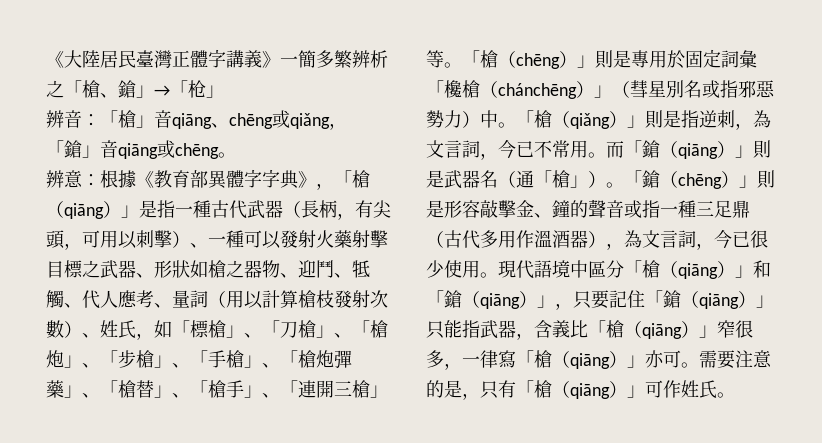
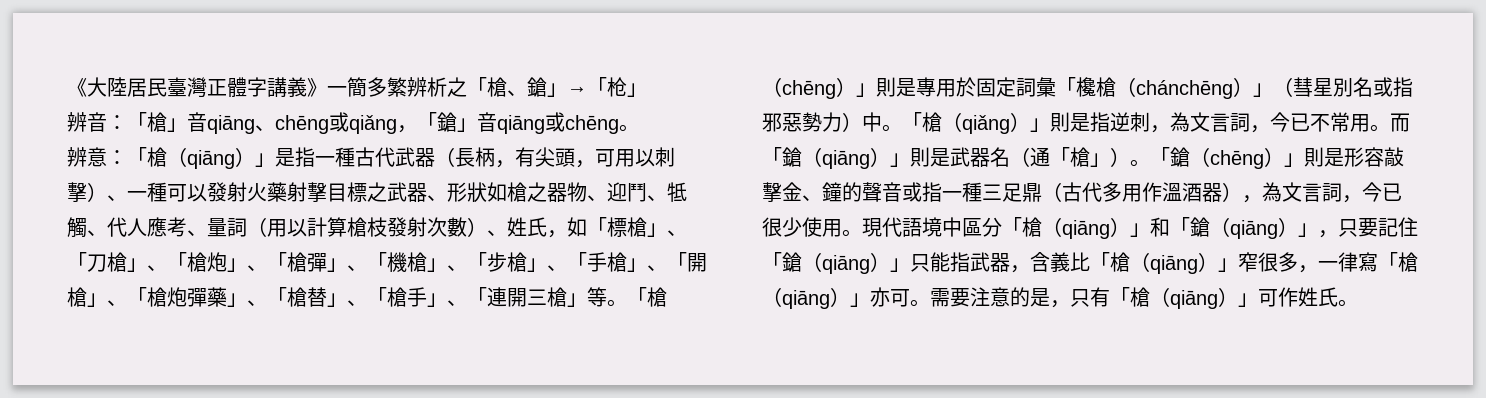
- 根據《教育部異體字字典》，「槍（qiāng）」是指一種古代武器（長柄，有尖頭，可用以刺擊）、一種可以發射火藥射擊目標之武器、形狀如槍之器物、迎鬥、牴觸、代人應考、量詞（用以計算槍枝發射次數）、姓氏，如「標槍」、「刀槍」、「槍炮」、「步槍」、「手槍」、「槍炮彈藥」、「槍替」、「槍手」、「連開三槍」等。
+ 「槍（qiāng）」是指一種古代武器（長柄，有尖頭，可用以刺擊）、一種可以發射火藥射擊目標之武器、形狀如槍之器物、迎鬥、牴觸、代人應考、量詞（用以計算槍枝發射次數）、姓氏，如「標槍」、「刀槍」、「槍炮」、「槍彈」、「機槍」、「步槍」、「手槍」、「開槍」、「槍炮彈藥」、「槍替」、「槍手」、「連開三槍」等。

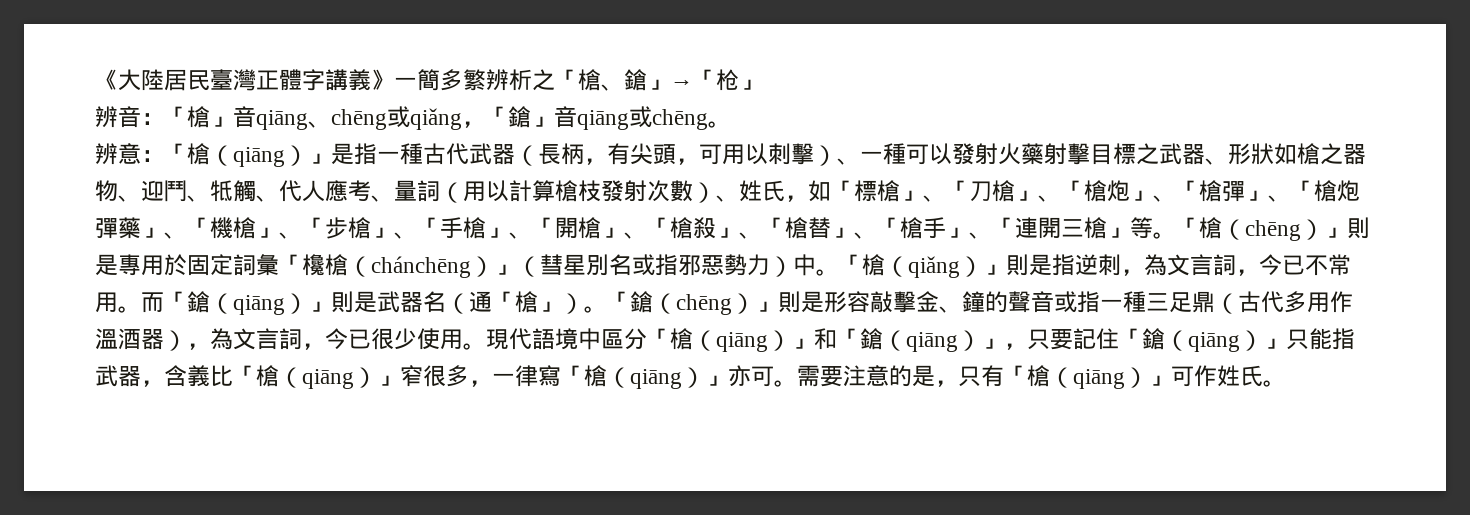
- 「槍（qiāng）」是指一種古代武器（長柄，有尖頭，可用以刺擊）、一種可以發射火藥射擊目標之武器、形狀如槍之器物、迎鬥、牴觸、代人應考、量詞（用以計算槍枝發射次數）、姓氏，如「標槍」、「刀槍」、「槍炮」、「槍彈」、「機槍」、「步槍」、「手槍」、「開槍」、「槍炮彈藥」、「槍替」、「槍手」、「連開三槍」等。
+ 「槍（qiāng）」是指一種古代武器（長柄，有尖頭，可用以刺擊）、一種可以發射火藥射擊目標之武器、形狀如槍之器物、迎鬥、牴觸、代人應考、量詞（用以計算槍枝發射次數）、姓氏，如「標槍」、「刀槍」、「槍炮」、「槍彈」、「槍炮彈藥」、「機槍」、「步槍」、「手槍」、「開槍」、「槍殺」、「槍替」、「槍手」、「連開三槍」等。

